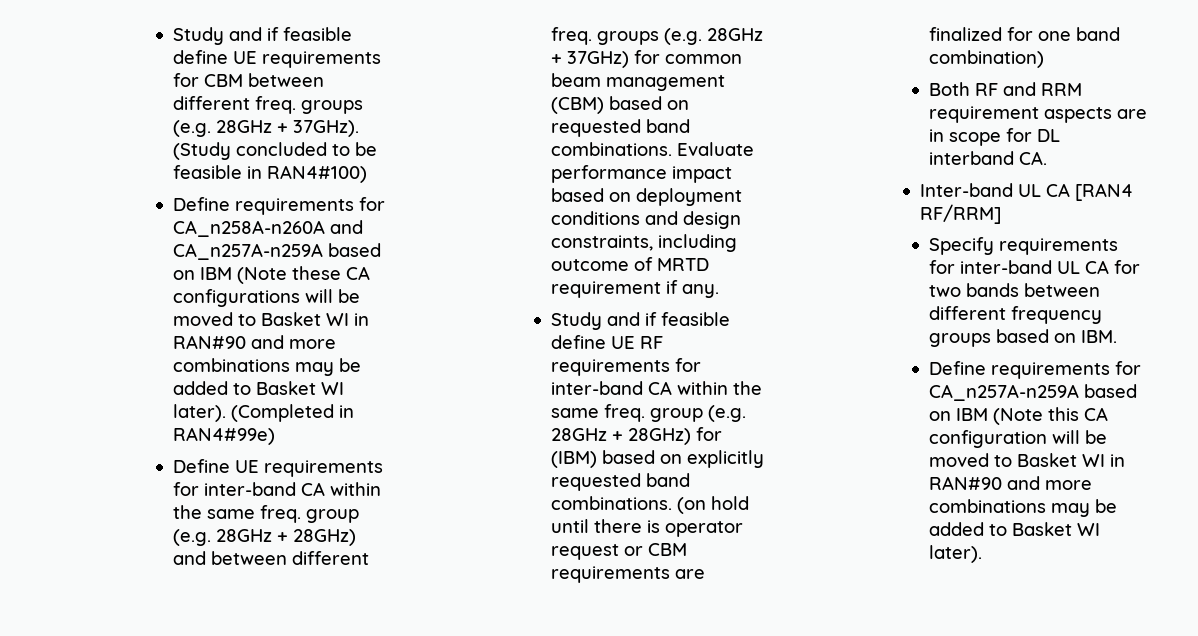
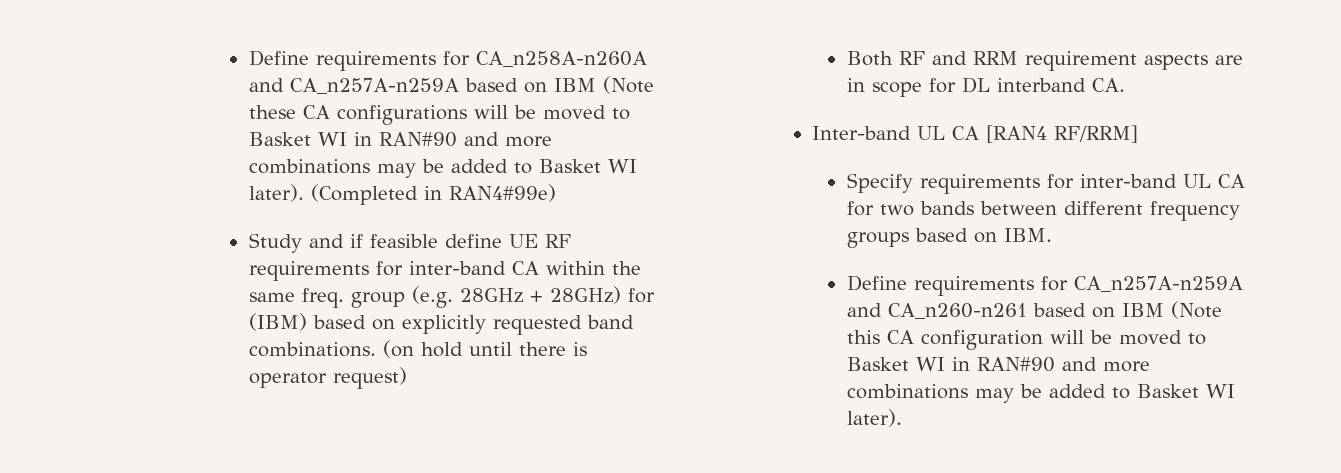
- Study and if feasible define UE requirements for CBM between different freq. groups (e.g. 28GHz + 37GHz). (Study concluded to be feasible in RAN4#100)
- Define UE requirements for inter-band CA within the same freq. group (e.g. 28GHz + 28GHz) and between different freq. groups (e.g. 28GHz + 37GHz) for common beam management (CBM) based on requested band combinations. Evaluate performance impact based on deployment conditions and design constraints, including outcome of MRTD requirement if any.
- (on hold until there is operator request or CBM requirements are finalized for one band combination)
+ (on hold until there is operator request)
- Define requirements for CA_n257A-n259A based on IBM (Note this CA configuration will be moved to Basket WI in RAN#90 and more combinations may be added to Basket WI later).
+ Define requirements for CA_n257A-n259A and CA_n260-n261 based on IBM (Note this CA configuration will be moved to Basket WI in RAN#90 and more combinations may be added to Basket WI later).

